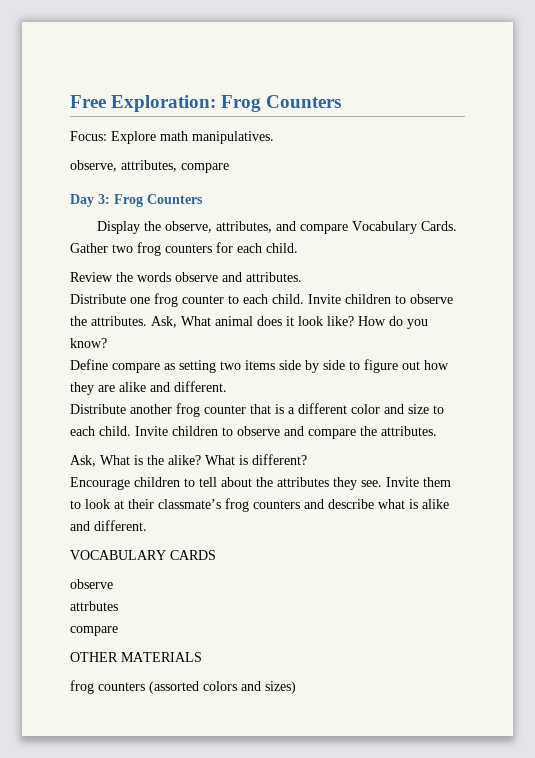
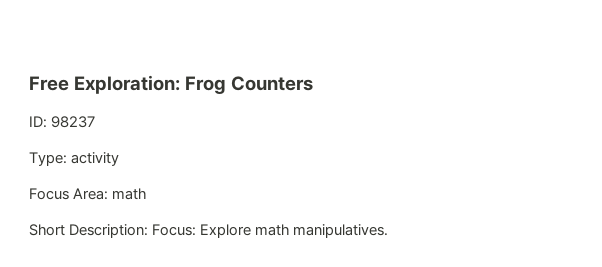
- Focus: Explore math manipulatives.
- observe, attributes, compare
- Day 3: Frog Counters
- Display the observe, attributes, and compare Vocabulary Cards. Gather two frog counters for each child.
- Review the words observe and attributes.
- Distribute one frog counter to each child. Invite children to observe the attributes. Ask, What animal does it look like? How do you know?
- Define compare as setting two items side by side to figure out how they are alike and different.
- Distribute another frog counter that is a different color and size to each child. Invite children to observe and compare the attributes.
- Ask, What is the alike? What is different?
- Encourage children to tell about the attributes they see. Invite them to look at their classmate’s frog counters and describe what is alike and different.
- VOCABULARY CARDS
- observe
- attrbutes
- compare
- OTHER MATERIALS
- frog counters (assorted colors and sizes)
+ ID: 98237
+ Type: activity
+ Focus Area: math
+ Short Description: Focus: Explore math manipulatives.

